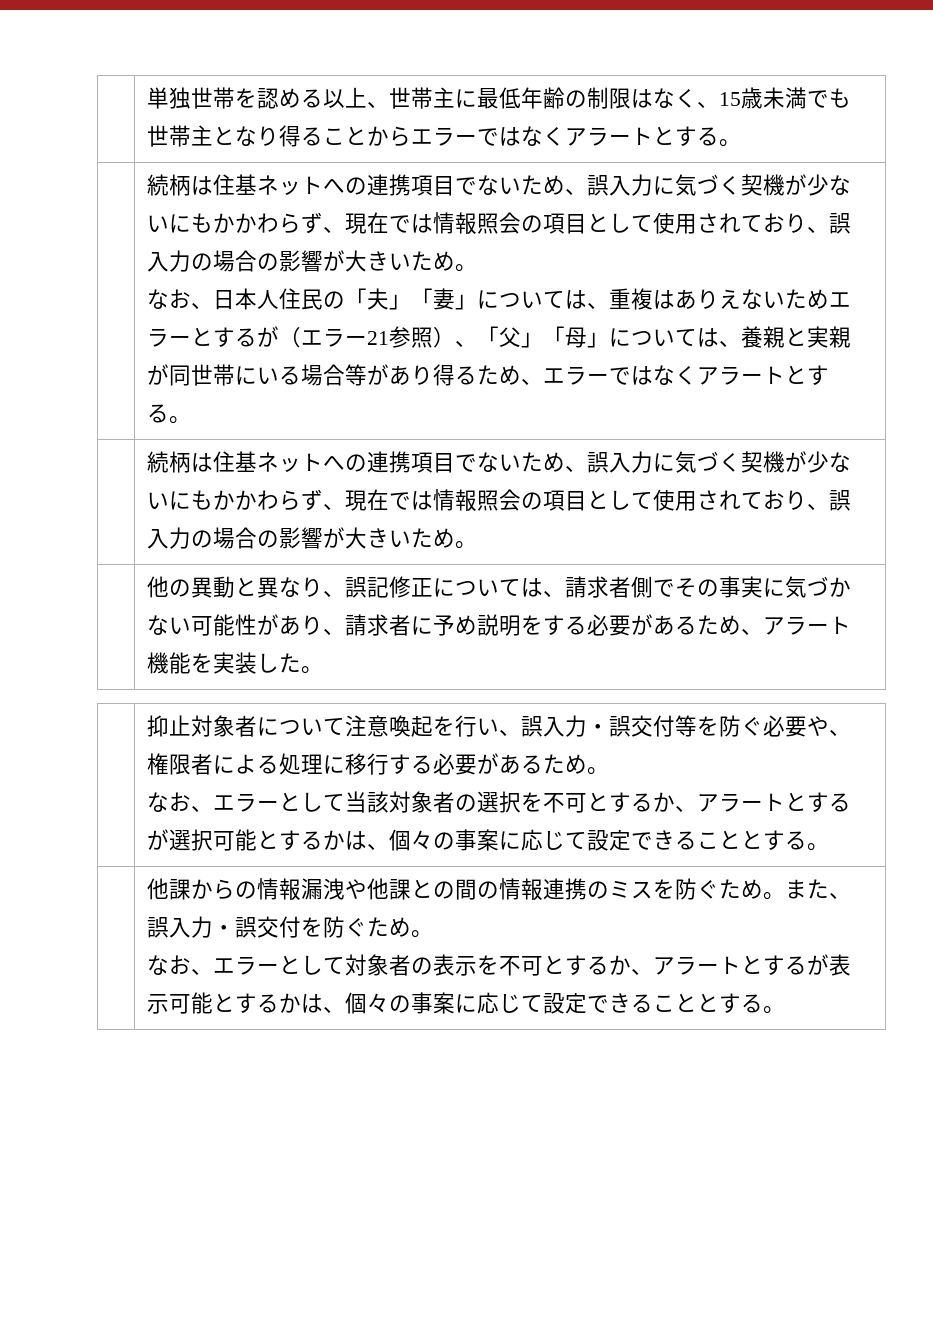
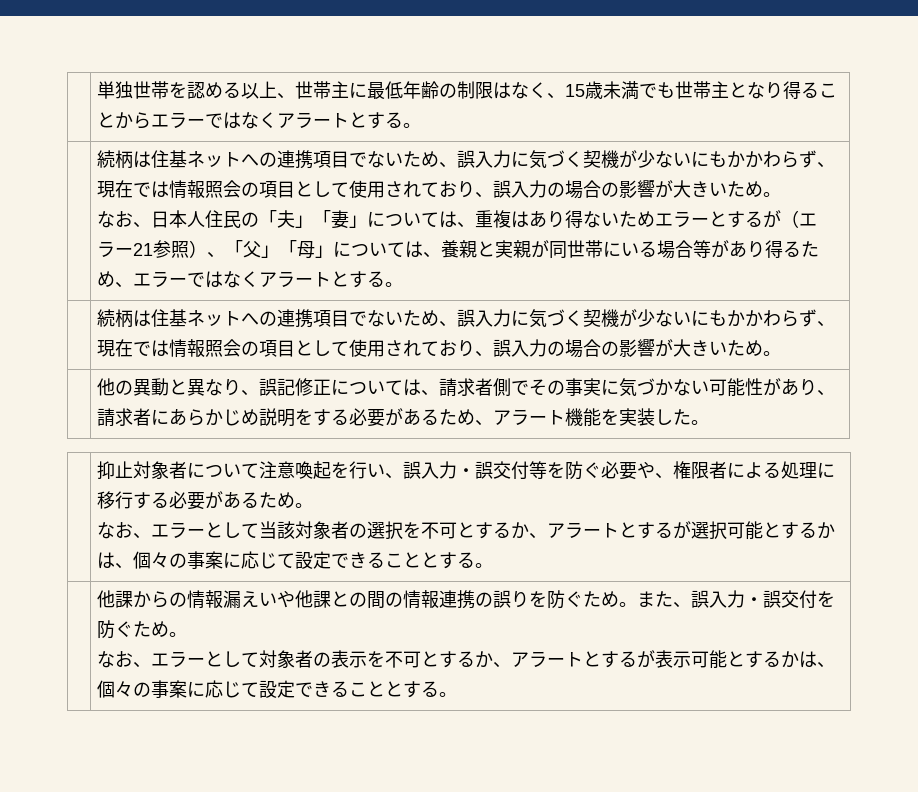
- なお、日本人住民の「夫」「妻」については、重複はありえないためエラーとするが（エラー21参照）、「父」「母」については、養親と実親が同世帯にいる場合等があり得るため、エラーではなくアラートとする。
+ なお、日本人住民の「夫」「妻」については、重複はあり得ないためエラーとするが（エラー21参照）、「父」「母」については、養親と実親が同世帯にいる場合等があり得るため、エラーではなくアラートとする。
- | 他の異動と異なり、誤記修正については、請求者側でその事実に気づかない可能性があり、請求者に予め説明をする必要があるため、アラート機能を実装した。
+ | 他の異動と異なり、誤記修正については、請求者側でその事実に気づかない可能性があり、請求者にあらかじめ説明をする必要があるため、アラート機能を実装した。
- 他課からの情報漏洩や他課との間の情報連携のミスを防ぐため。
+ 他課からの情報漏えいや他課との間の情報連携の誤りを防ぐため。

